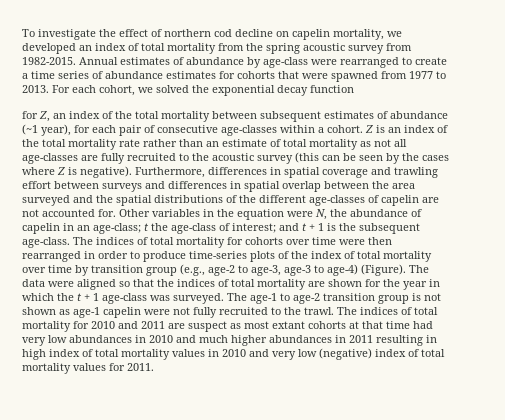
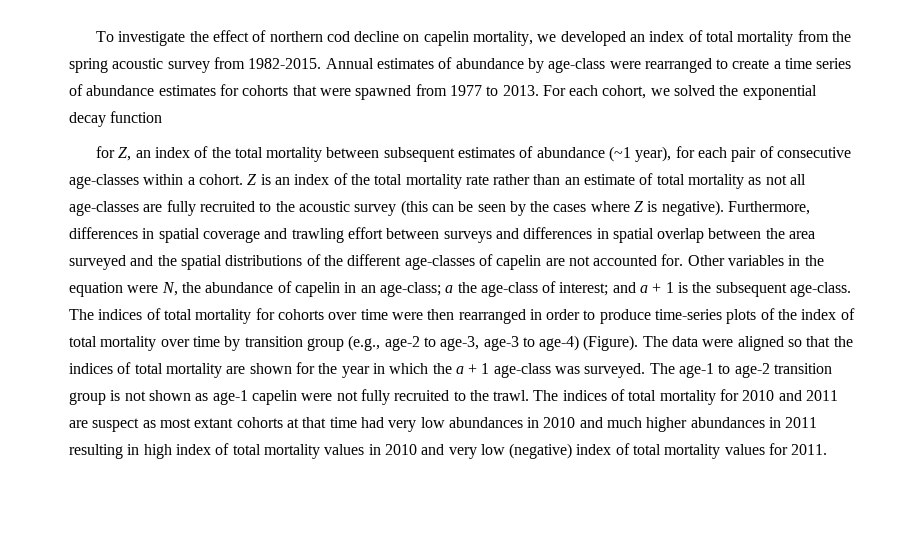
- Other variables in the equation were N, the abundance of capelin in an age-class; t the age-class of interest; and t + 1 is the subsequent age-class.
+ Other variables in the equation were N, the abundance of capelin in an age-class; a the age-class of interest; and a + 1 is the subsequent age-class.
- The data were aligned so that the indices of total mortality are shown for the year in which the t + 1 age-class was surveyed.
+ The data were aligned so that the indices of total mortality are shown for the year in which the a + 1 age-class was surveyed.

